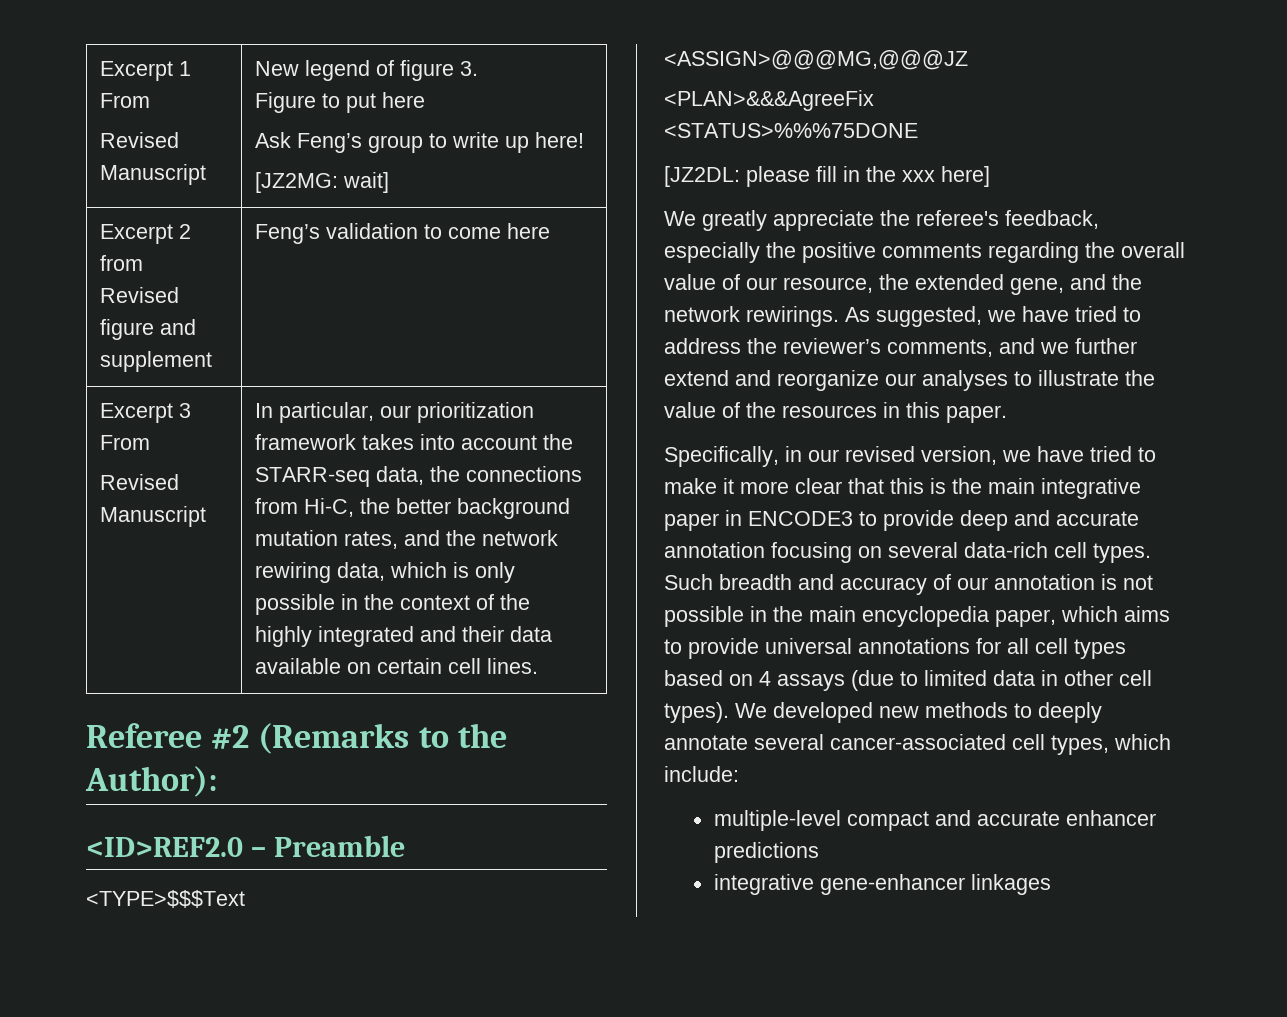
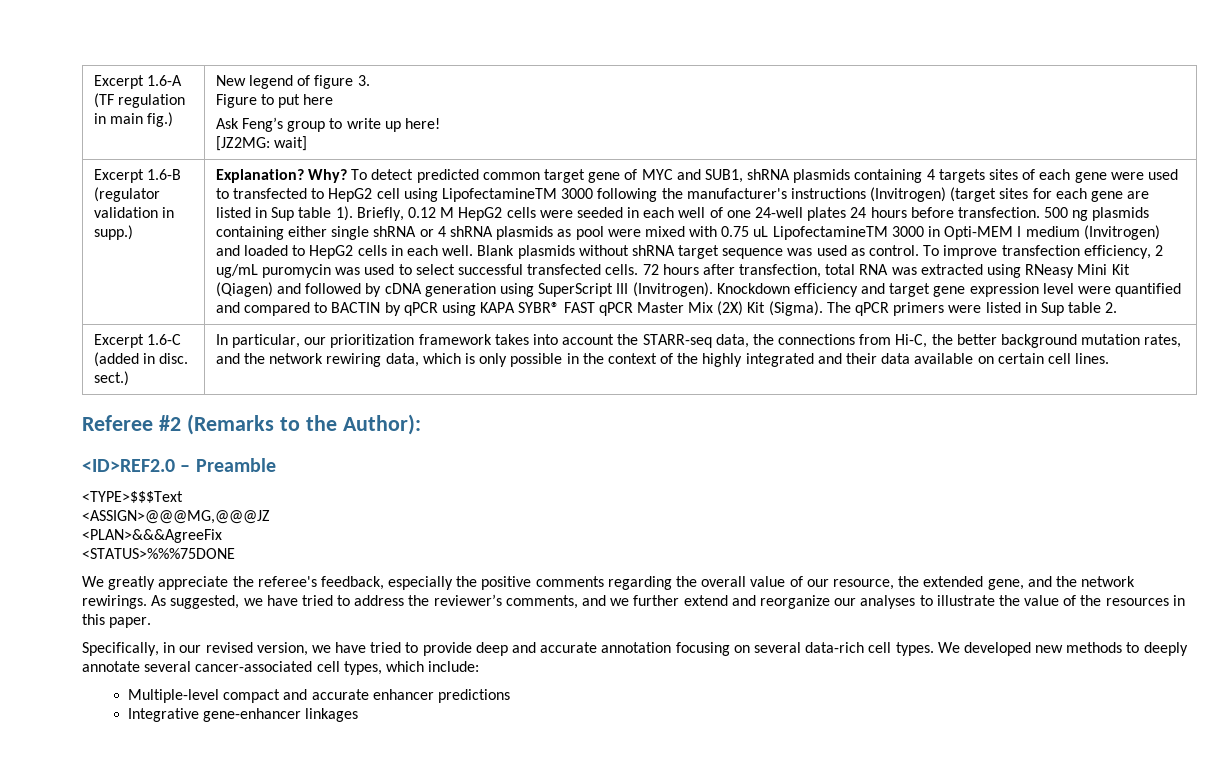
- Excerpt 1 From
- Revised Manuscript | New legend of figure 3.
+ Excerpt 1.6-A (TF regulation in main fig.) | New legend of figure 3.
- Excerpt 2 from Revised figure and supplement | Feng’s validation to come here
- Excerpt 3 From
- Revised Manuscript
+ Excerpt 1.6-B (regulator validation in supp.) | Explanation? Why? To detect predicted common target gene of MYC and SUB1, shRNA plasmids containing 4 targets sites of each gene were used to transfected to HepG2 cell using LipofectamineTM 3000 following the manufacturer's instructions (Invitrogen) (target sites for each gene are listed in Sup table 1). Briefly, 0.12 M HepG2 cells were seeded in each well of one 24-well plates 24 hours before transfection. 500 ng plasmids containing either single shRNA or 4 shRNA plasmids as pool were mixed with 0.75 uL LipofectamineTM 3000 in Opti-MEM I medium (Invitrogen) and loaded to HepG2 cells in each well. Blank plasmids without shRNA target sequence was used as control. To improve transfection efficiency, 2 ug/mL puromycin was used to select successful transfected cells. 72 hours after transfection, total RNA was extracted using RNeasy Mini Kit (Qiagen) and followed by cDNA generation using SuperScript III (Invitrogen). Knockdown efficiency and target gene expression level were quantified and compared to BACTIN by qPCR using KAPA SYBR® FAST qPCR Master Mix (2X) Kit (Sigma). The qPCR primers were listed in Sup table 2.
+ Excerpt 1.6-C (added in disc. sect.)
- [JZ2DL: please fill in the xxx here]
- Specifically, in our revised version, we have tried to make it more clear that this is the main integrative paper in ENCODE3 to provide deep and accurate annotation focusing on several data-rich cell types.
+ Specifically, in our revised version, we have tried to provide deep and accurate annotation focusing on several data-rich cell types.
- Such breadth and accuracy of our annotation is not possible in the main encyclopedia paper, which aims to provide universal annotations for all cell types based on 4 assays (due to limited data in other cell types).
- multiple-level compact and accurate enhancer predictions
+ Multiple-level compact and accurate enhancer predictions
- integrative gene-enhancer linkages
+ Integrative gene-enhancer linkages

